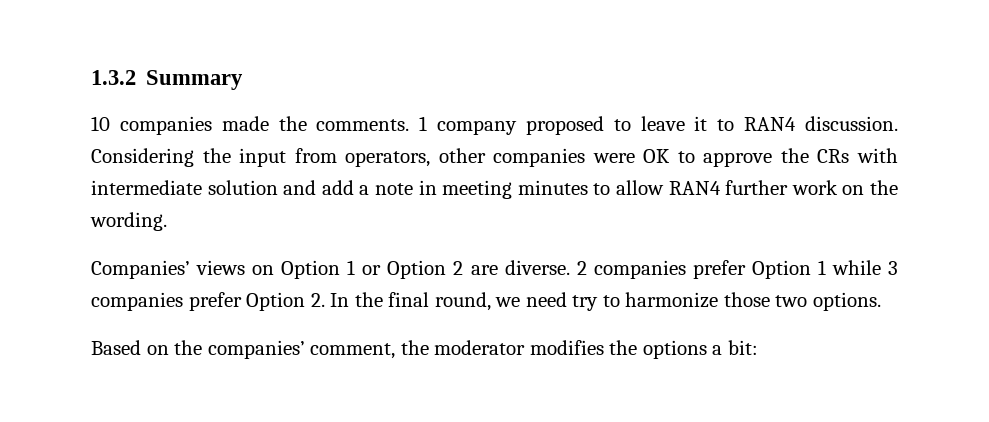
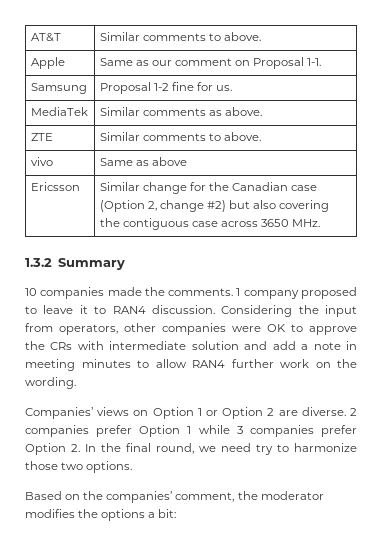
+ AT&T | Similar comments to above.
+ Apple | Same as our comment on Proposal 1-1.
+ Samsung | Proposal 1-2 fine for us.
+ MediaTek | Similar comments as above.
+ ZTE | Similar comments to above.
+ vivo | Same as above
+ Ericsson | Similar change for the Canadian case (Option 2, change #2) but also covering the contiguous case across 3650 MHz.

